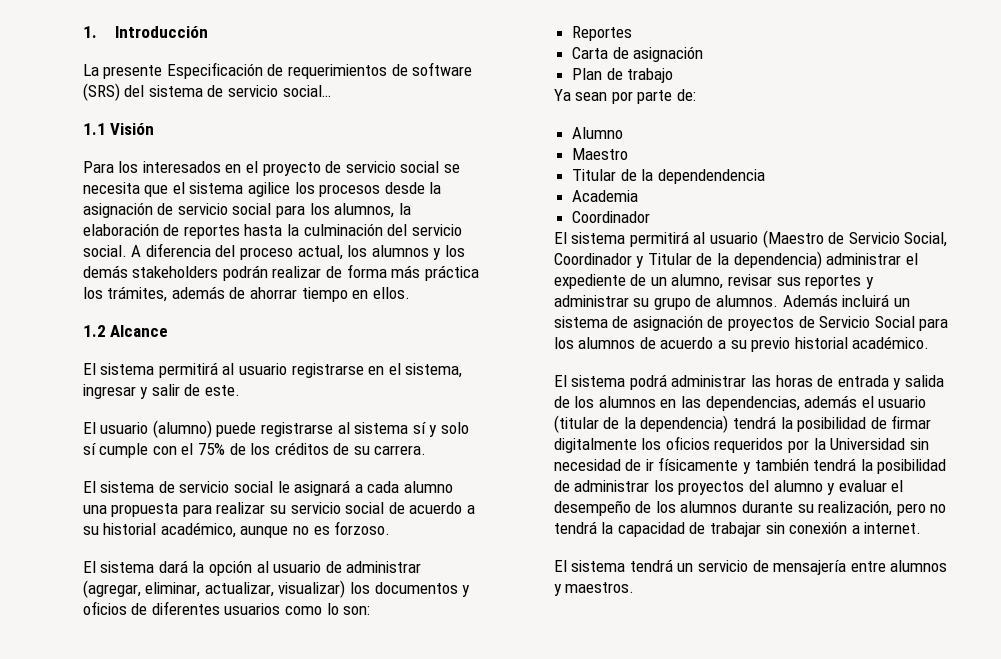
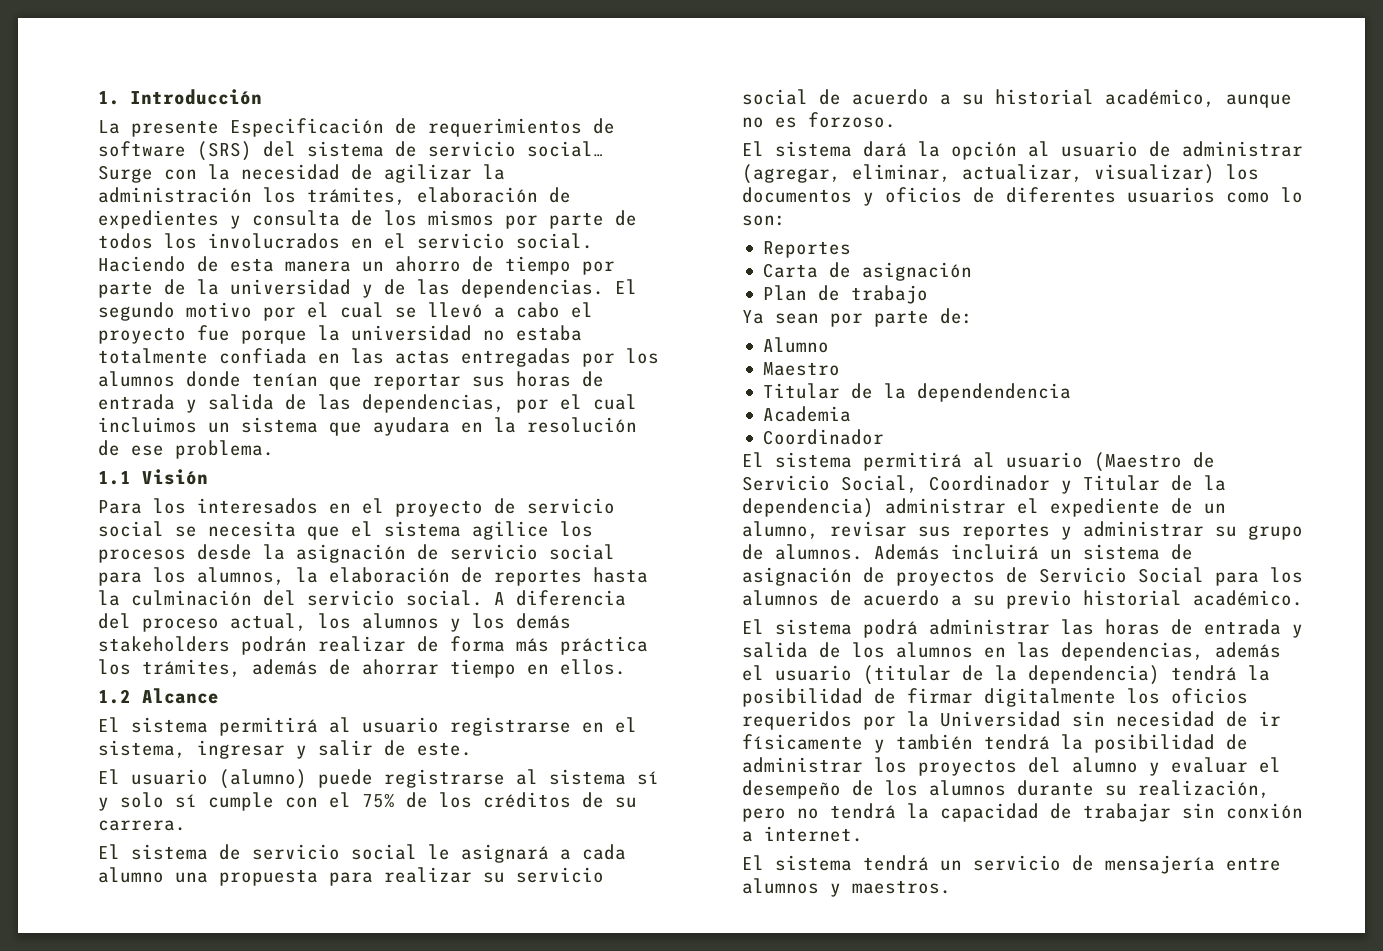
+ Surge con la necesidad de agilizar la administración los trámites, elaboración de expedientes y consulta de los mismos por parte de todos los involucrados en el servicio social. Haciendo de esta manera un ahorro de tiempo por parte de la universidad y de las dependencias. El segundo motivo por el cual se llevó a cabo el proyecto fue porque la universidad no estaba totalmente confiada en las actas entregadas por los alumnos donde tenían que reportar sus horas de entrada y salida de las dependencias, por el cual incluimos un sistema que ayudara en la resolución de ese problema.
- El sistema podrá administrar las horas de entrada y salida de los alumnos en las dependencias, además el usuario (titular de la dependencia) tendrá la posibilidad de firmar digitalmente los oficios requeridos por la Universidad sin necesidad de ir físicamente y también tendrá la posibilidad de administrar los proyectos del alumno y evaluar el desempeño de los alumnos durante su realización, pero no tendrá la capacidad de trabajar sin conexión a internet.
+ El sistema podrá administrar las horas de entrada y salida de los alumnos en las dependencias, además el usuario (titular de la dependencia) tendrá la posibilidad de firmar digitalmente los oficios requeridos por la Universidad sin necesidad de ir físicamente y también tendrá la posibilidad de administrar los proyectos del alumno y evaluar el desempeño de los alumnos durante su realización, pero no tendrá la capacidad de trabajar sin conxión a internet.

